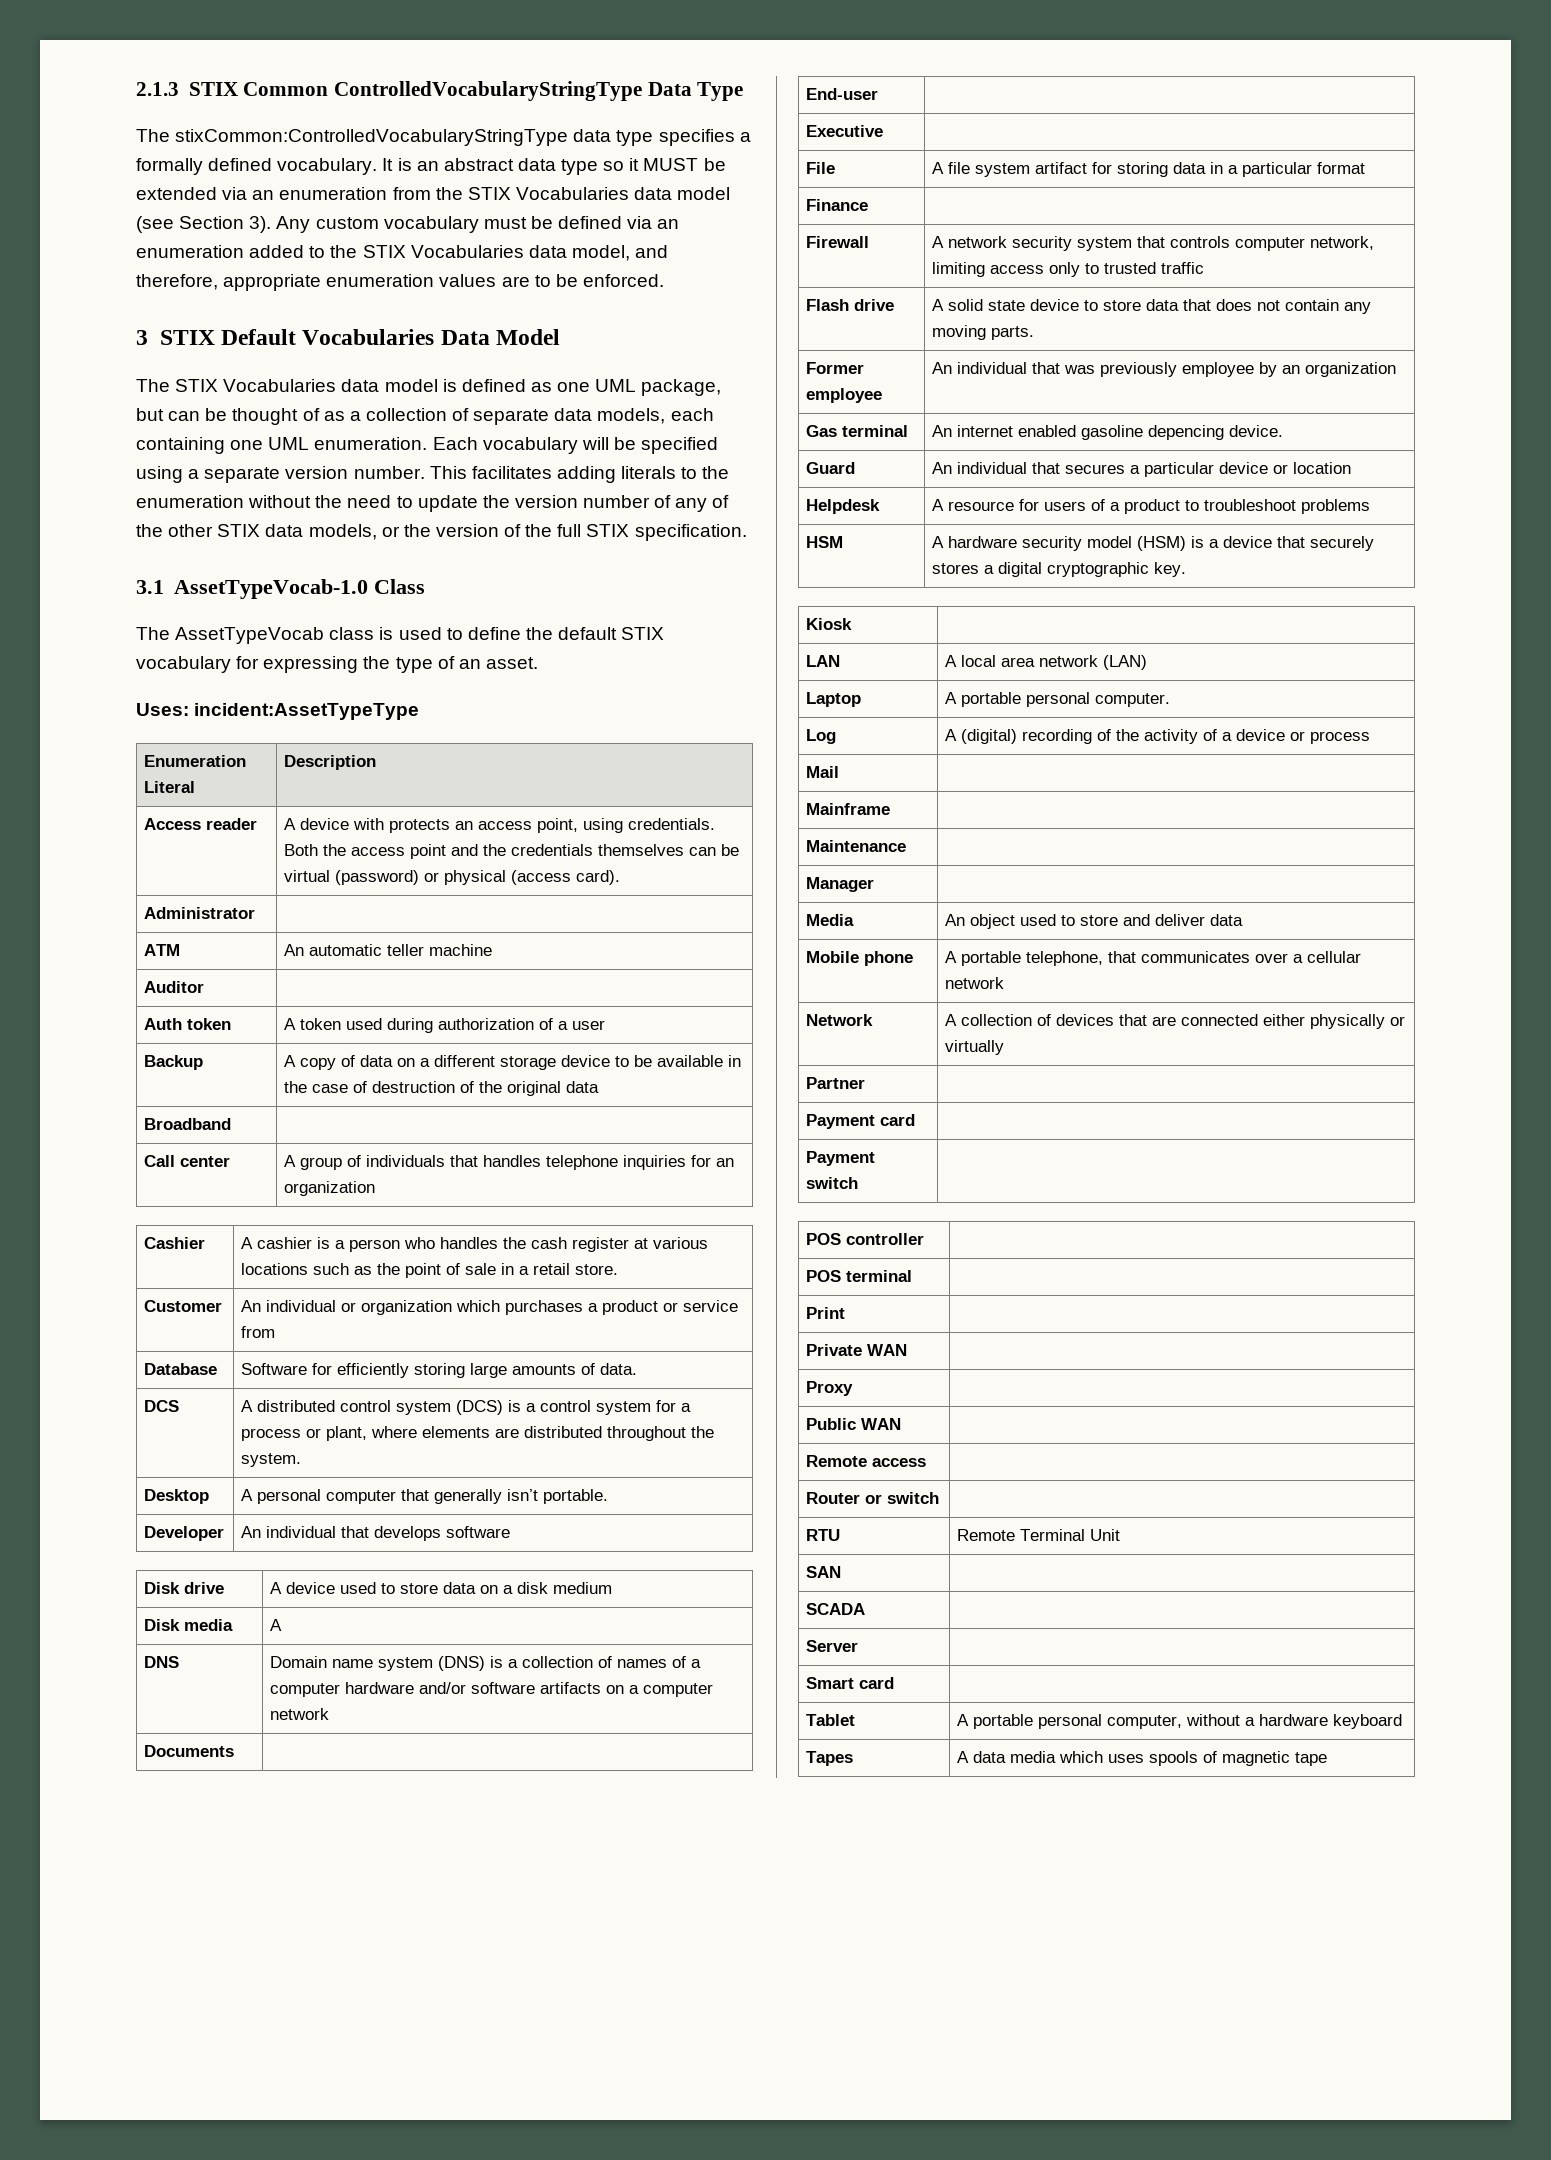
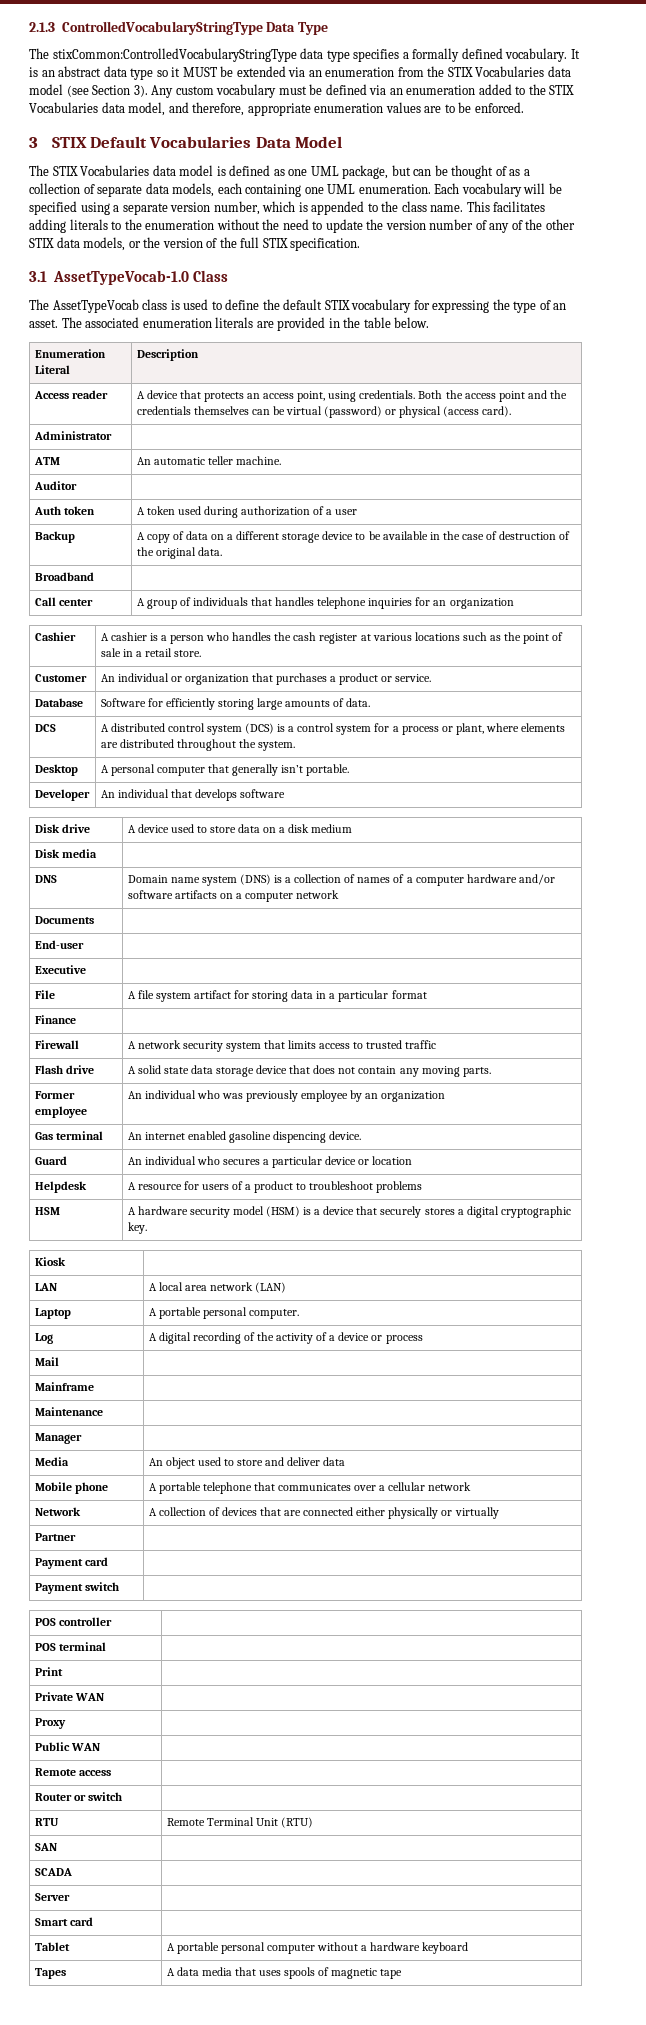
- 2.1.3 STIX Common ControlledVocabularyStringType Data Type
+ 2.1.3 ControlledVocabularyStringType Data Type
- Each vocabulary will be specified using a separate version number.
+ Each vocabulary will be specified using a separate version number, which is appended to the class name.
- The AssetTypeVocab class is used to define the default STIX vocabulary for expressing the type of an asset.
- Uses: incident:AssetTypeType
+ The AssetTypeVocab class is used to define the default STIX vocabulary for expressing the type of an asset. The associated enumeration literals are provided in the table below.
- Access reader | A device with protects an access point, using credentials. Both the access point and the credentials themselves can be virtual (password) or physical (access card).
+ Access reader | A device that protects an access point, using credentials. Both the access point and the credentials themselves can be virtual (password) or physical (access card).
- ATM | An automatic teller machine
+ ATM | An automatic teller machine.
- Backup | A copy of data on a different storage device to be available in the case of destruction of the original data
+ Backup | A copy of data on a different storage device to be available in the case of destruction of the original data.
- Customer | An individual or organization which purchases a product or service from
+ Customer | An individual or organization that purchases a product or service.
- Disk media | A
+ Disk media |
- Firewall | A network security system that controls computer network, limiting access only to trusted traffic
+ Firewall | A network security system that limits access to trusted traffic
- Flash drive | A solid state device to store data that does not contain any moving parts.
+ Flash drive | A solid state data storage device that does not contain any moving parts.
- Former employee | An individual that was previously employee by an organization
+ Former employee | An individual who was previously employee by an organization
- Gas terminal | An internet enabled gasoline depencing device.
+ Gas terminal | An internet enabled gasoline dispencing device.
- Guard | An individual that secures a particular device or location
+ Guard | An individual who secures a particular device or location
- Log | A (digital) recording of the activity of a device or process
+ Log | A digital recording of the activity of a device or process
- Mobile phone | A portable telephone, that communicates over a cellular network
+ Mobile phone | A portable telephone that communicates over a cellular network
- RTU | Remote Terminal Unit
+ RTU | Remote Terminal Unit (RTU)
- Tablet | A portable personal computer, without a hardware keyboard
+ Tablet | A portable personal computer without a hardware keyboard
- Tapes | A data media which uses spools of magnetic tape
+ Tapes | A data media that uses spools of magnetic tape

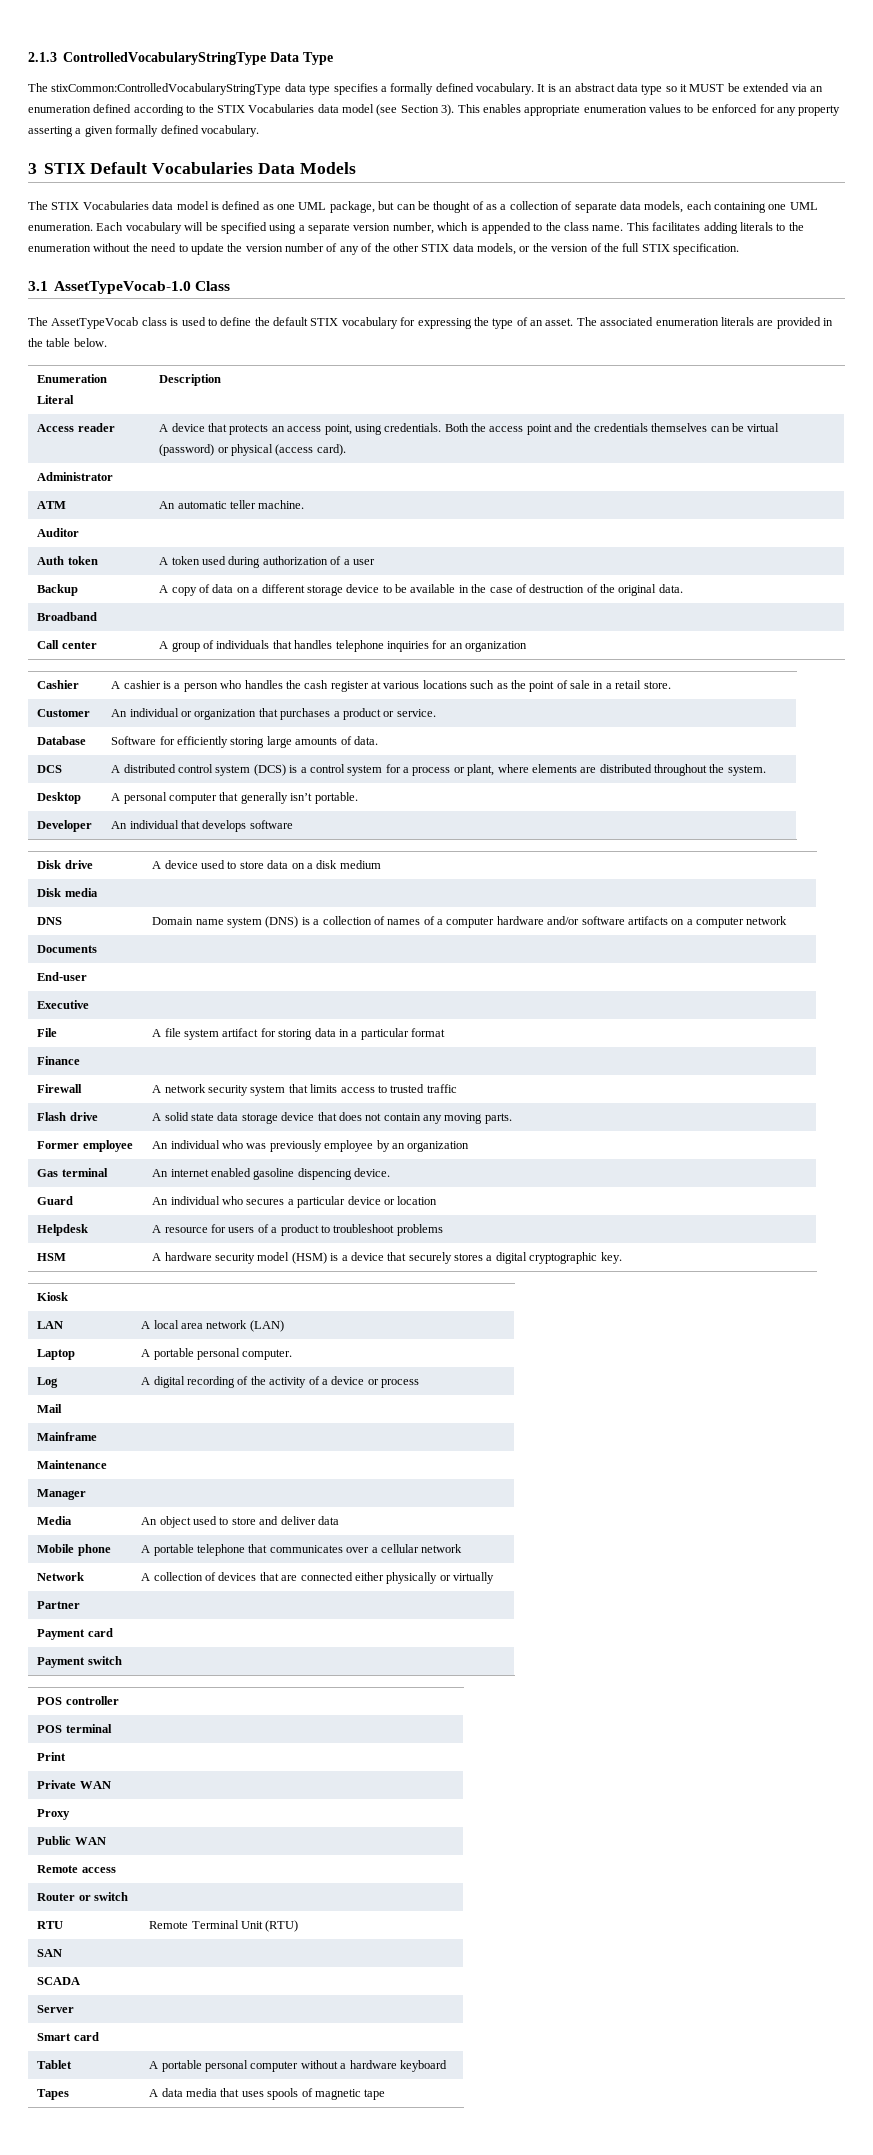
- It is an abstract data type so it MUST be extended via an enumeration from the STIX Vocabularies data model (see Section 3).
+ It is an abstract data type so it MUST be extended via an enumeration defined according to the STIX Vocabularies data model (see Section 3).
- Any custom vocabulary must be defined via an enumeration added to the STIX Vocabularies data model, and therefore, appropriate enumeration values are to be enforced.
+ This enables appropriate enumeration values to be enforced for any property asserting a given formally defined vocabulary.
- 3 STIX Default Vocabularies Data Model
+ 3 STIX Default Vocabularies Data Models

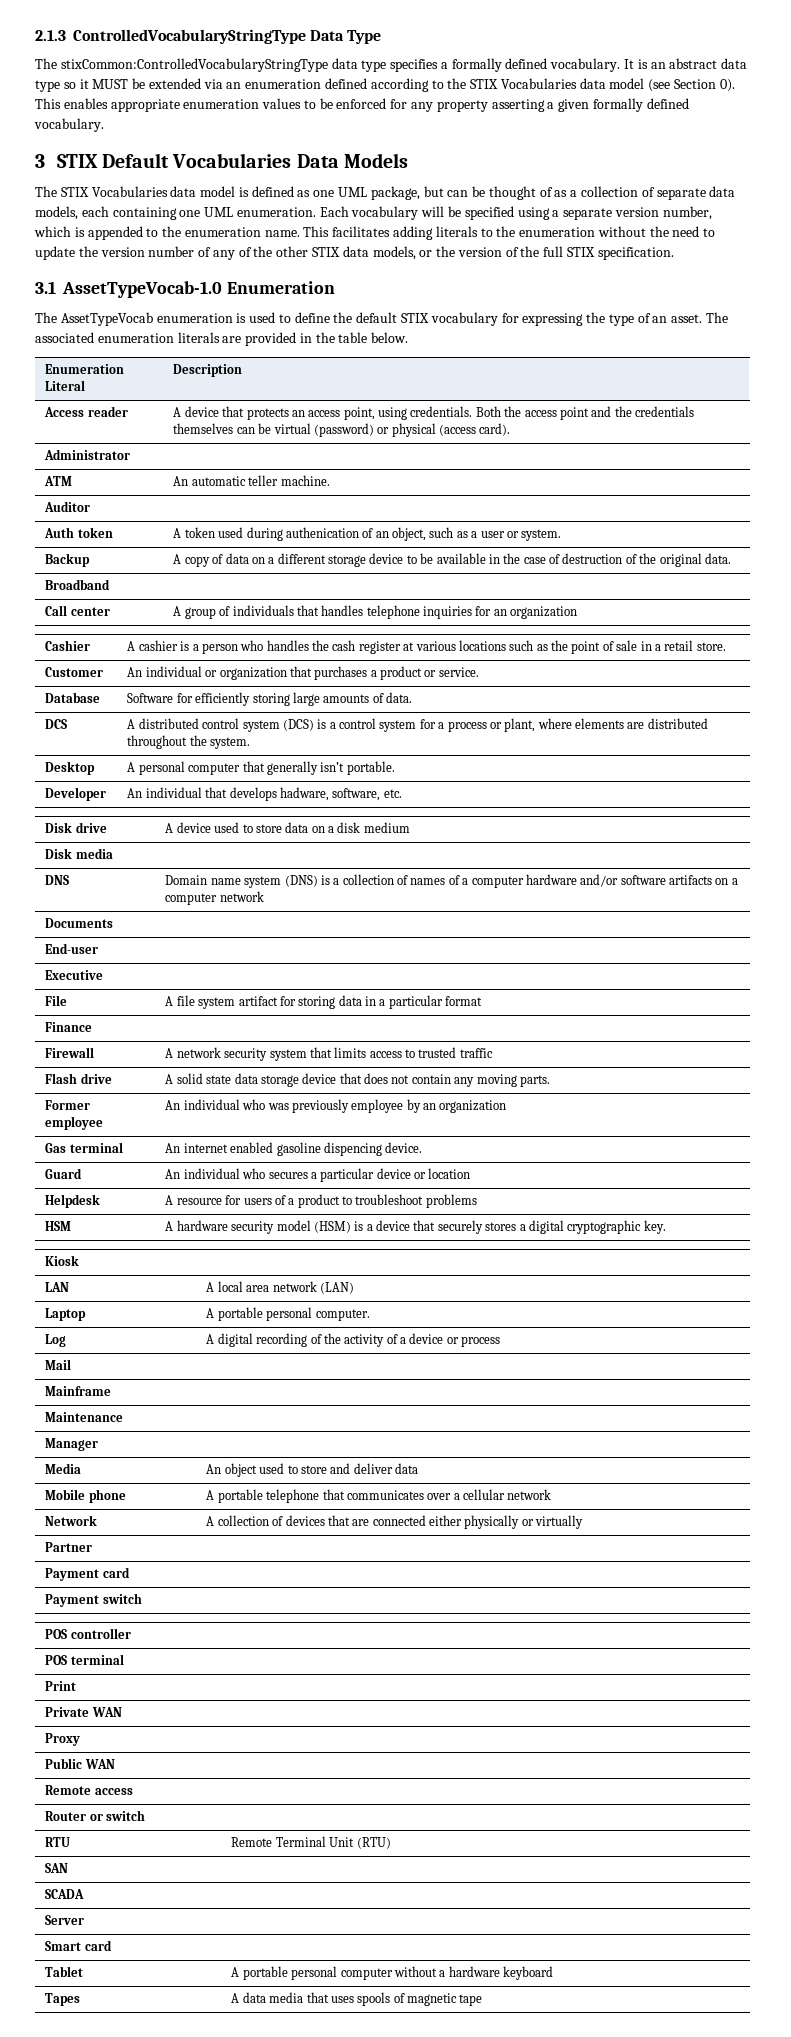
- It is an abstract data type so it MUST be extended via an enumeration defined according to the STIX Vocabularies data model (see Section 3).
+ It is an abstract data type so it MUST be extended via an enumeration defined according to the STIX Vocabularies data model (see Section 0).
- Each vocabulary will be specified using a separate version number, which is appended to the class name.
+ Each vocabulary will be specified using a separate version number, which is appended to the enumeration name.
- 3.1 AssetTypeVocab-1.0 Class
+ 3.1 AssetTypeVocab-1.0 Enumeration
- The AssetTypeVocab class is used to define the default STIX vocabulary for expressing the type of an asset.
+ The AssetTypeVocab enumeration is used to define the default STIX vocabulary for expressing the type of an asset.
- Auth token | A token used during authorization of a user
+ Auth token | A token used during authenication of an object, such as a user or system.
- Developer | An individual that develops software
+ Developer | An individual that develops hadware, software, etc.

